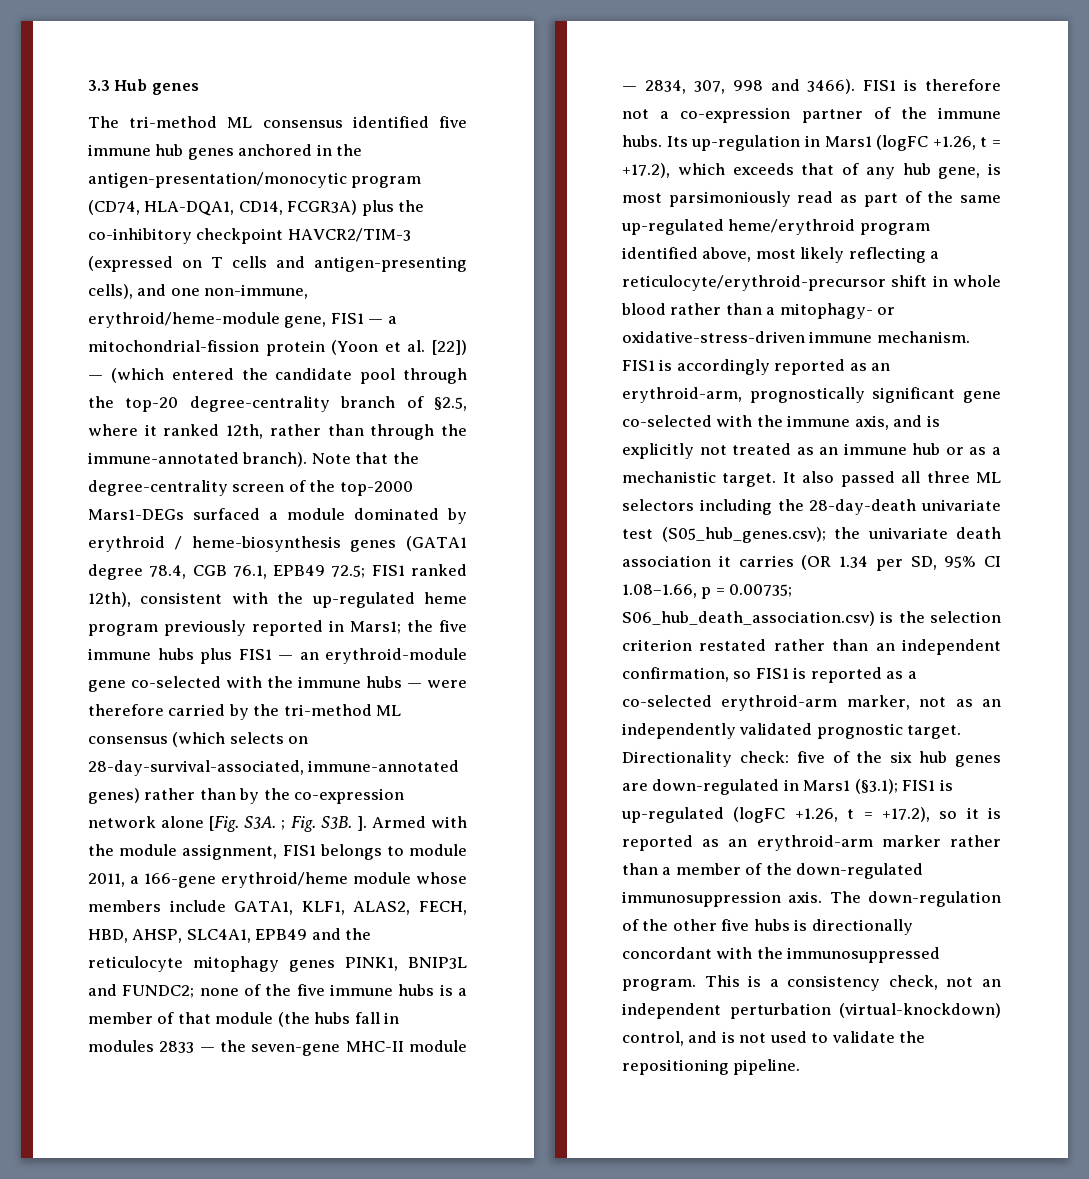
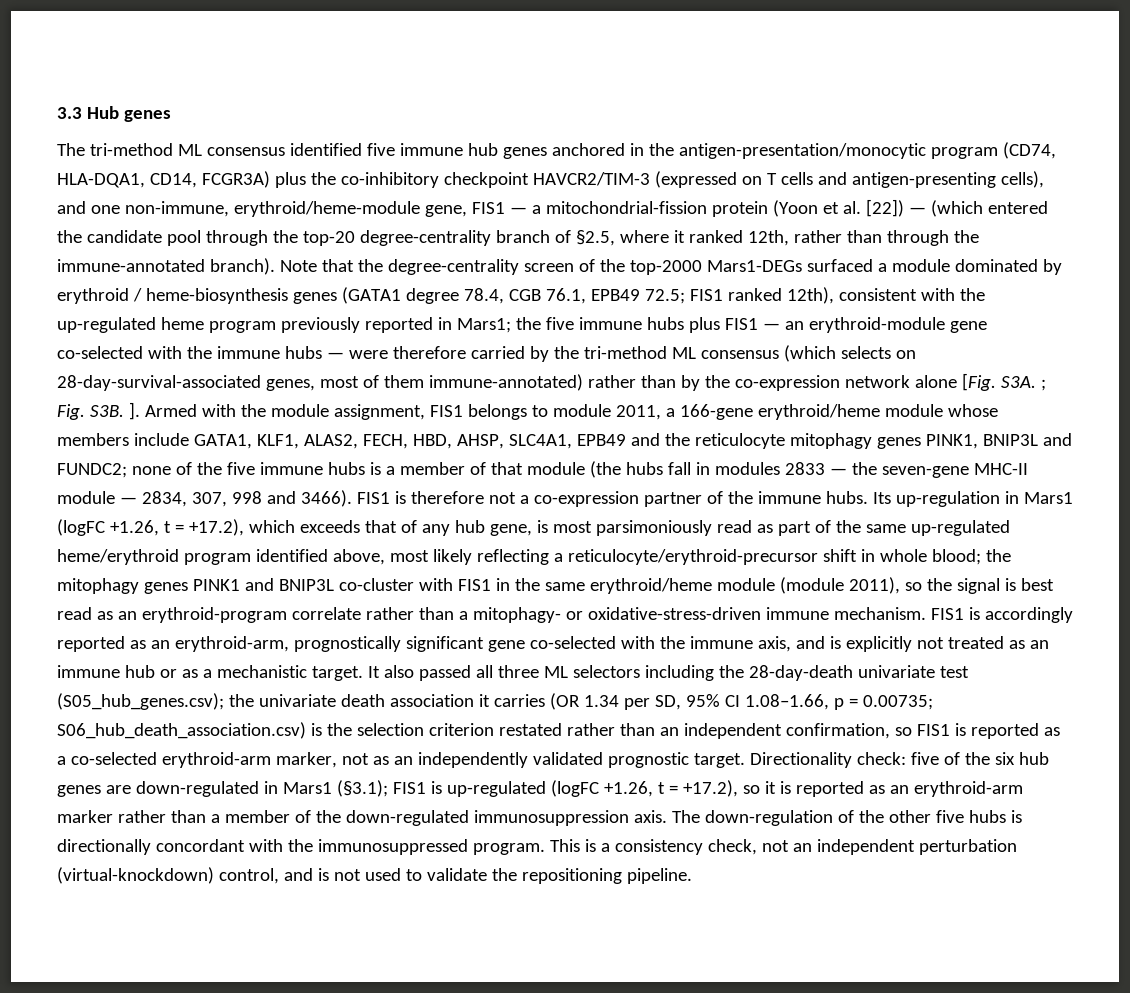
- the five immune hubs plus FIS1 — an erythroid-module gene co-selected with the immune hubs — were therefore carried by the tri-method ML consensus (which selects on 28-day-survival-associated, immune-annotated genes) rather than by the co-expression network alone [Fig. S3A. ;
+ the five immune hubs plus FIS1 — an erythroid-module gene co-selected with the immune hubs — were therefore carried by the tri-method ML consensus (which selects on 28-day-survival-associated genes, most of them immune-annotated) rather than by the co-expression network alone [Fig. S3A. ;
- Its up-regulation in Mars1 (logFC +1.26, t = +17.2), which exceeds that of any hub gene, is most parsimoniously read as part of the same up-regulated heme/erythroid program identified above, most likely reflecting a reticulocyte/erythroid-precursor shift in whole blood rather than a mitophagy- or oxidative-stress-driven immune mechanism.
+ Its up-regulation in Mars1 (logFC +1.26, t = +17.2), which exceeds that of any hub gene, is most parsimoniously read as part of the same up-regulated heme/erythroid program identified above, most likely reflecting a reticulocyte/erythroid-precursor shift in whole blood; the mitophagy genes PINK1 and BNIP3L co-cluster with FIS1 in the same erythroid/heme module (module 2011), so the signal is best read as an erythroid-program correlate rather than a mitophagy- or oxidative-stress-driven immune mechanism.

